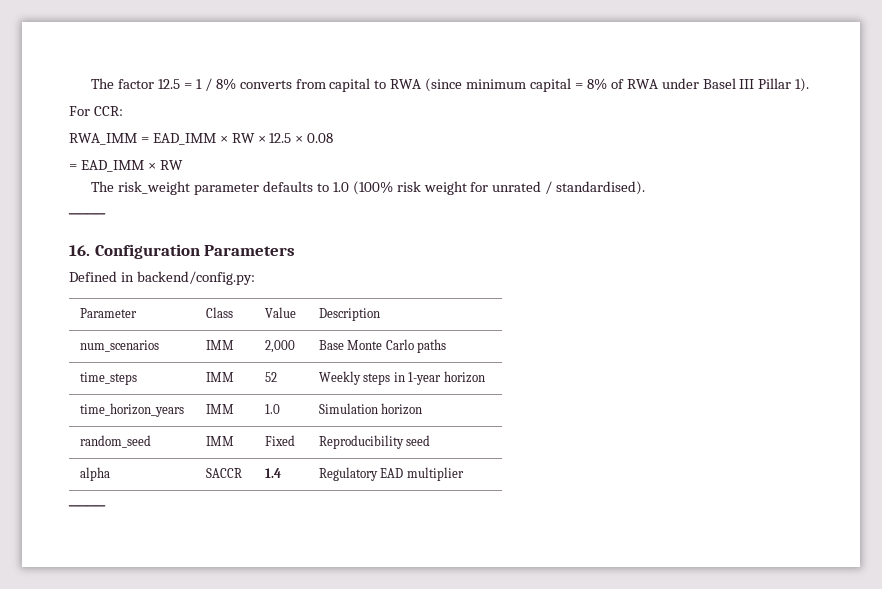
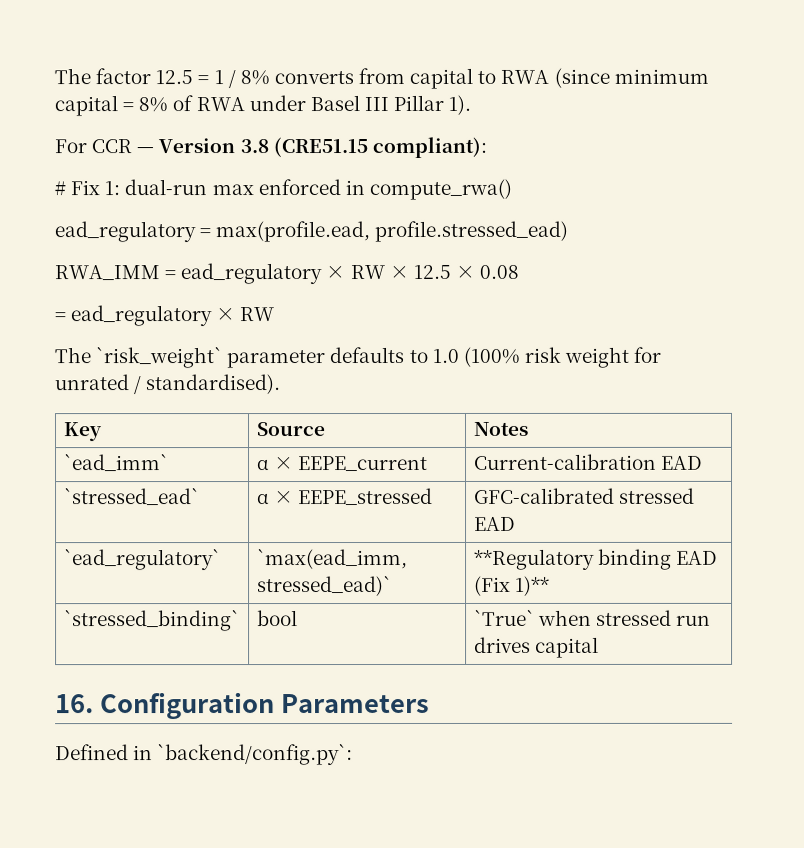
- For CCR:
+ For CCR — Version 3.8 (CRE51.15 compliant):
+ # Fix 1: dual-run max enforced in compute_rwa()
+ ead_regulatory = max(profile.ead, profile.stressed_ead)
- RWA_IMM = EAD_IMM × RW × 12.5 × 0.08
- = EAD_IMM × RW
+ RWA_IMM = ead_regulatory × RW × 12.5 × 0.08
+ = ead_regulatory × RW
- The risk_weight parameter defaults to 1.0 (100% risk weight for unrated / standardised).
- ────
+ The `risk_weight` parameter defaults to 1.0 (100% risk weight for unrated / standardised).
+ Key | Source | Notes
+ `ead_imm` | α × EEPE_current | Current-calibration EAD
+ `stressed_ead` | α × EEPE_stressed | GFC-calibrated stressed EAD
+ `ead_regulatory` | `max(ead_imm, stressed_ead)` | **Regulatory binding EAD (Fix 1)**
+ `stressed_binding` | bool | `True` when stressed run drives capital
- Defined in backend/config.py:
- Parameter | Class | Value | Description
- num_scenarios | IMM | 2,000 | Base Monte Carlo paths
- time_steps | IMM | 52 | Weekly steps in 1-year horizon
- time_horizon_years | IMM | 1.0 | Simulation horizon
- random_seed | IMM | Fixed | Reproducibility seed
- alpha | SACCR | 1.4 | Regulatory EAD multiplier
- ────
+ Defined in `backend/config.py`:

